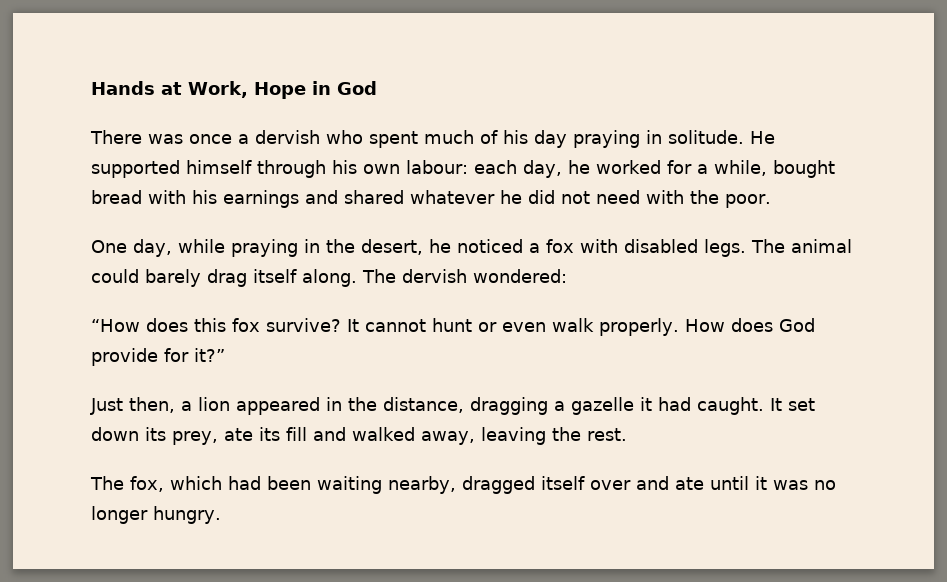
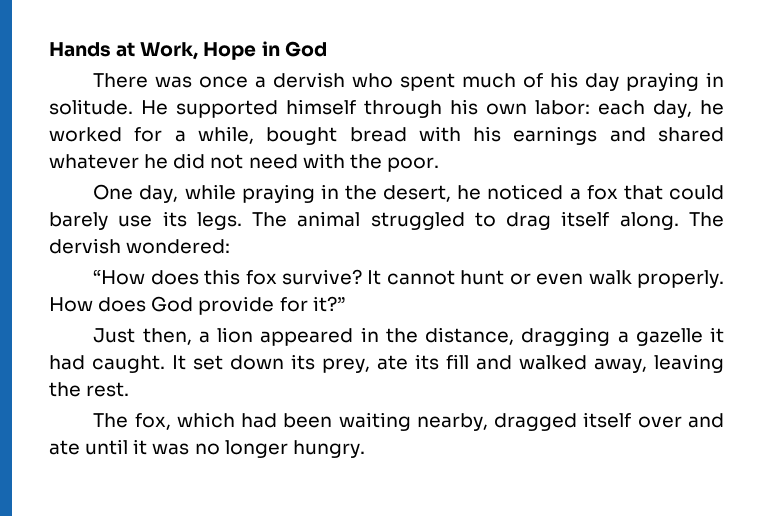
- He supported himself through his own labour: each day, he worked for a while, bought bread with his earnings and shared whatever he did not need with the poor.
+ He supported himself through his own labor: each day, he worked for a while, bought bread with his earnings and shared whatever he did not need with the poor.
- One day, while praying in the desert, he noticed a fox with disabled legs.
+ One day, while praying in the desert, he noticed a fox that could barely use its legs.
- The animal could barely drag itself along.
+ The animal struggled to drag itself along.

